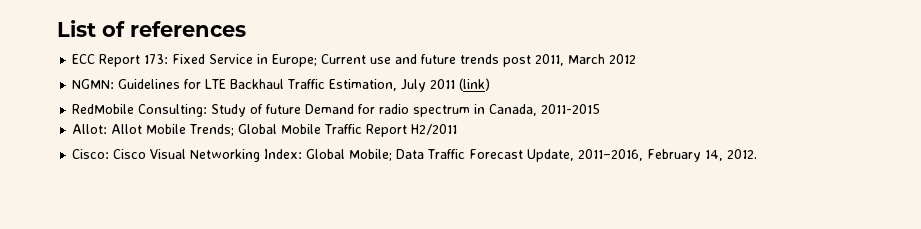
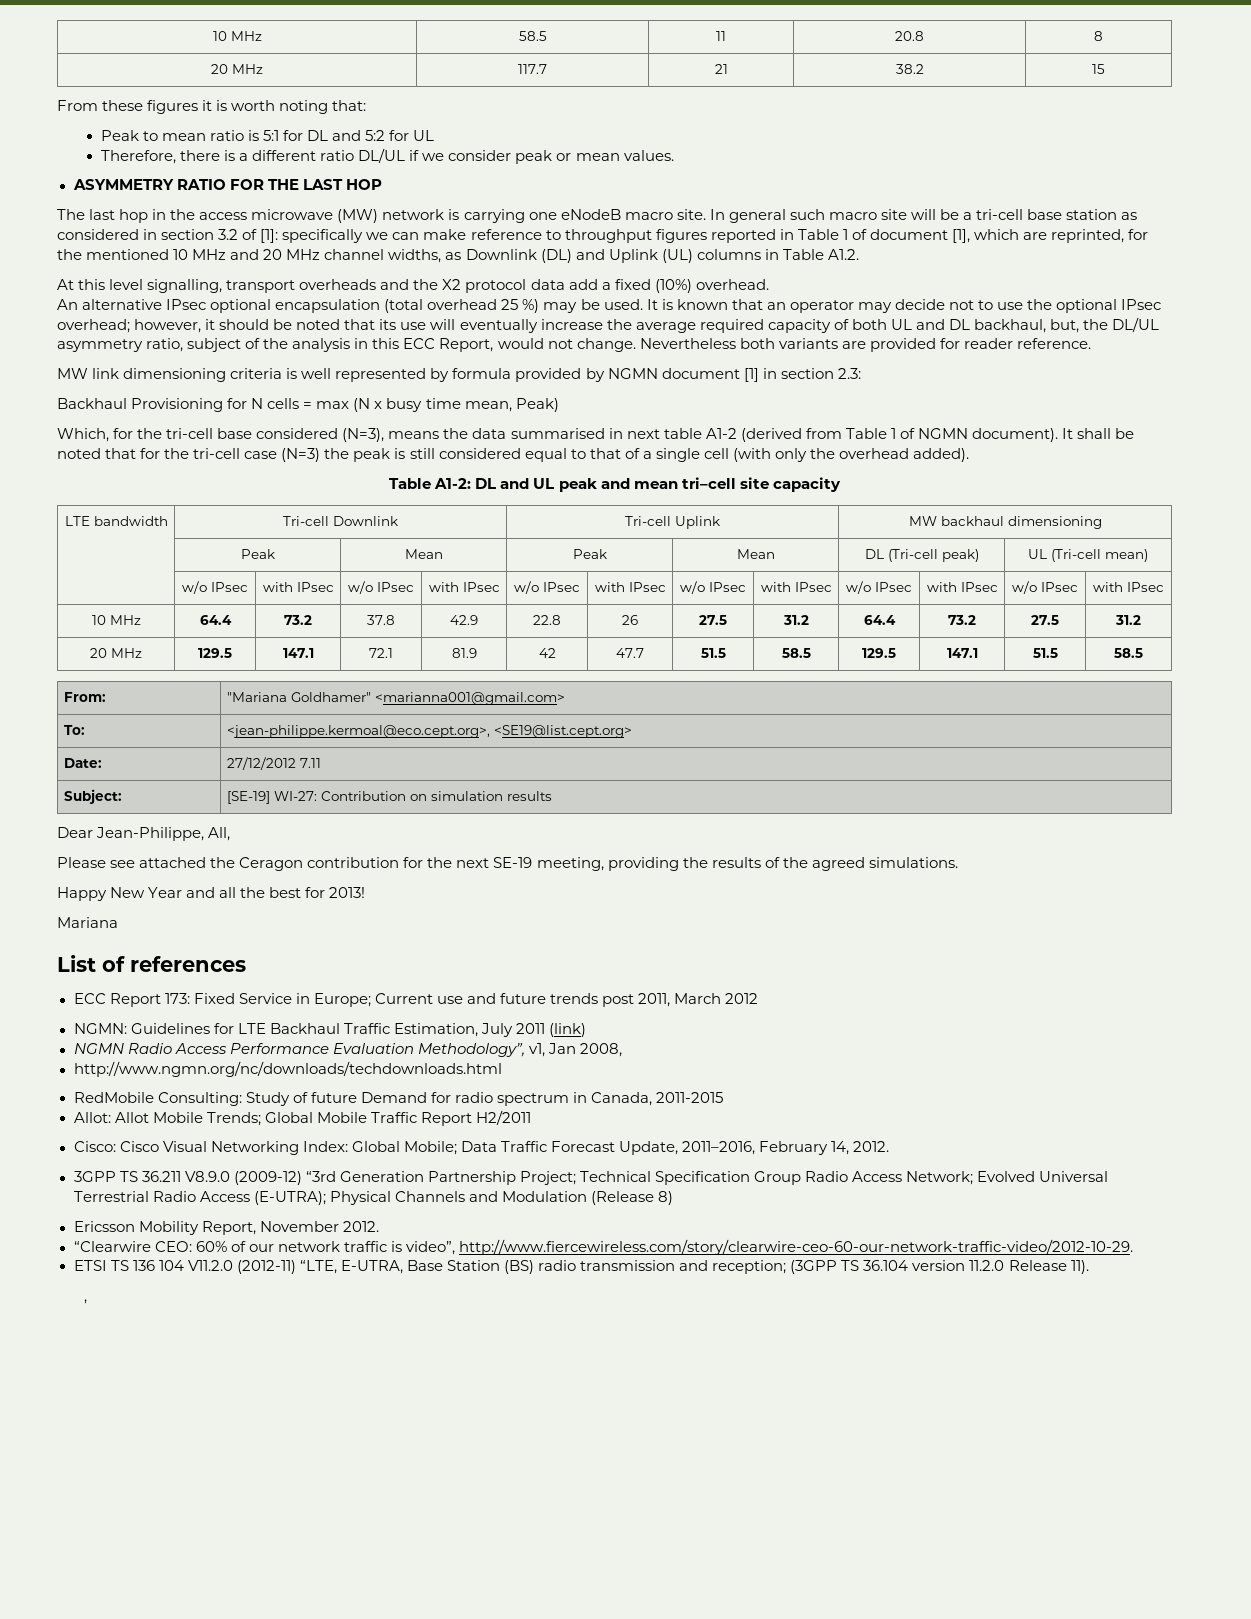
+ 10 MHz | 58.5 | 11 | 20.8 | 8
+ 20 MHz | 117.7 | 21 | 38.2 | 15
+ From these figures it is worth noting that:
+ Peak to mean ratio is 5:1 for DL and 5:2 for UL
+ Therefore, there is a different ratio DL/UL if we consider peak or mean values.
+ ASYMMETRY RATIO FOR THE LAST HOP
+ The last hop in the access microwave (MW) network is carrying one eNodeB macro site. In general such macro site will be a tri-cell base station as considered in section 3.2 of [1]: specifically we can make reference to throughput figures reported in Table 1 of document [1], which are reprinted, for the mentioned 10 MHz and 20 MHz channel widths, as Downlink (DL) and Uplink (UL) columns in Table A1.2.
+ At this level signalling, transport overheads and the X2 protocol data add a fixed (10%) overhead.
+ An alternative IPsec optional encapsulation (total overhead 25 %) may be used. It is known that an operator may decide not to use the optional IPsec overhead; however, it should be noted that its use will eventually increase the average required capacity of both UL and DL backhaul, but, the DL/UL asymmetry ratio, subject of the analysis in this ECC Report, would not change. Nevertheless both variants are provided for reader reference.
+ MW link dimensioning criteria is well represented by formula provided by NGMN document [1] in section 2.3:
+ Backhaul Provisioning for N cells = max (N x busy time mean, Peak)
+ Which, for the tri-cell base considered (N=3), means the data summarised in next table A1-2 (derived from Table 1 of NGMN document). It shall be noted that for the tri-cell case (N=3) the peak is still considered equal to that of a single cell (with only the overhead added).
+ Table A1-2: DL and UL peak and mean tri–cell site capacity
+ LTE bandwidth | Tri-cell Downlink | Tri-cell Uplink | MW backhaul dimensioning
+ | Peak | Mean | Peak | Mean | DL (Tri-cell peak) | UL (Tri-cell mean)
+ | w/o IPsec | with IPsec | w/o IPsec | with IPsec | w/o IPsec | with IPsec | w/o IPsec | with IPsec | w/o IPsec | with IPsec | w/o IPsec | with IPsec
+ 10 MHz | 64.4 | 73.2 | 37.8 | 42.9 | 22.8 | 26 | 27.5 | 31.2 | 64.4 | 73.2 | 27.5 | 31.2
+ 20 MHz | 129.5 | 147.1 | 72.1 | 81.9 | 42 | 47.7 | 51.5 | 58.5 | 129.5 | 147.1 | 51.5 | 58.5
+ From: | "Mariana Goldhamer" <marianna001@gmail.com>
+ To: | <jean-philippe.kermoal@eco.cept.org>, <SE19@list.cept.org>
+ Date: | 27/12/2012 7.11
+ Subject: | [SE-19] WI-27: Contribution on simulation results
+ Dear Jean-Philippe, All,
+ Please see attached the Ceragon contribution for the next SE-19 meeting, providing the results of the agreed simulations.
+ Happy New Year and all the best for 2013!
+ Mariana
+ NGMN Radio Access Performance Evaluation Methodology”, v1, Jan 2008,
+ http://www.ngmn.org/nc/downloads/techdownloads.html
+ 3GPP TS 36.211 V8.9.0 (2009-12) “3rd Generation Partnership Project; Technical Specification Group Radio Access Network; Evolved Universal Terrestrial Radio Access (E-UTRA); Physical Channels and Modulation (Release 8)
+ Ericsson Mobility Report, November 2012.
+ “Clearwire CEO: 60% of our network traffic is video”, http://www.fiercewireless.com/story/clearwire-ceo-60-our-network-traffic-video/2012-10-29.
+ ETSI TS 136 104 V11.2.0 (2012-11) “LTE, E-UTRA, Base Station (BS) radio transmission and reception; (3GPP TS 36.104 version 11.2.0 Release 11).
+ ,

